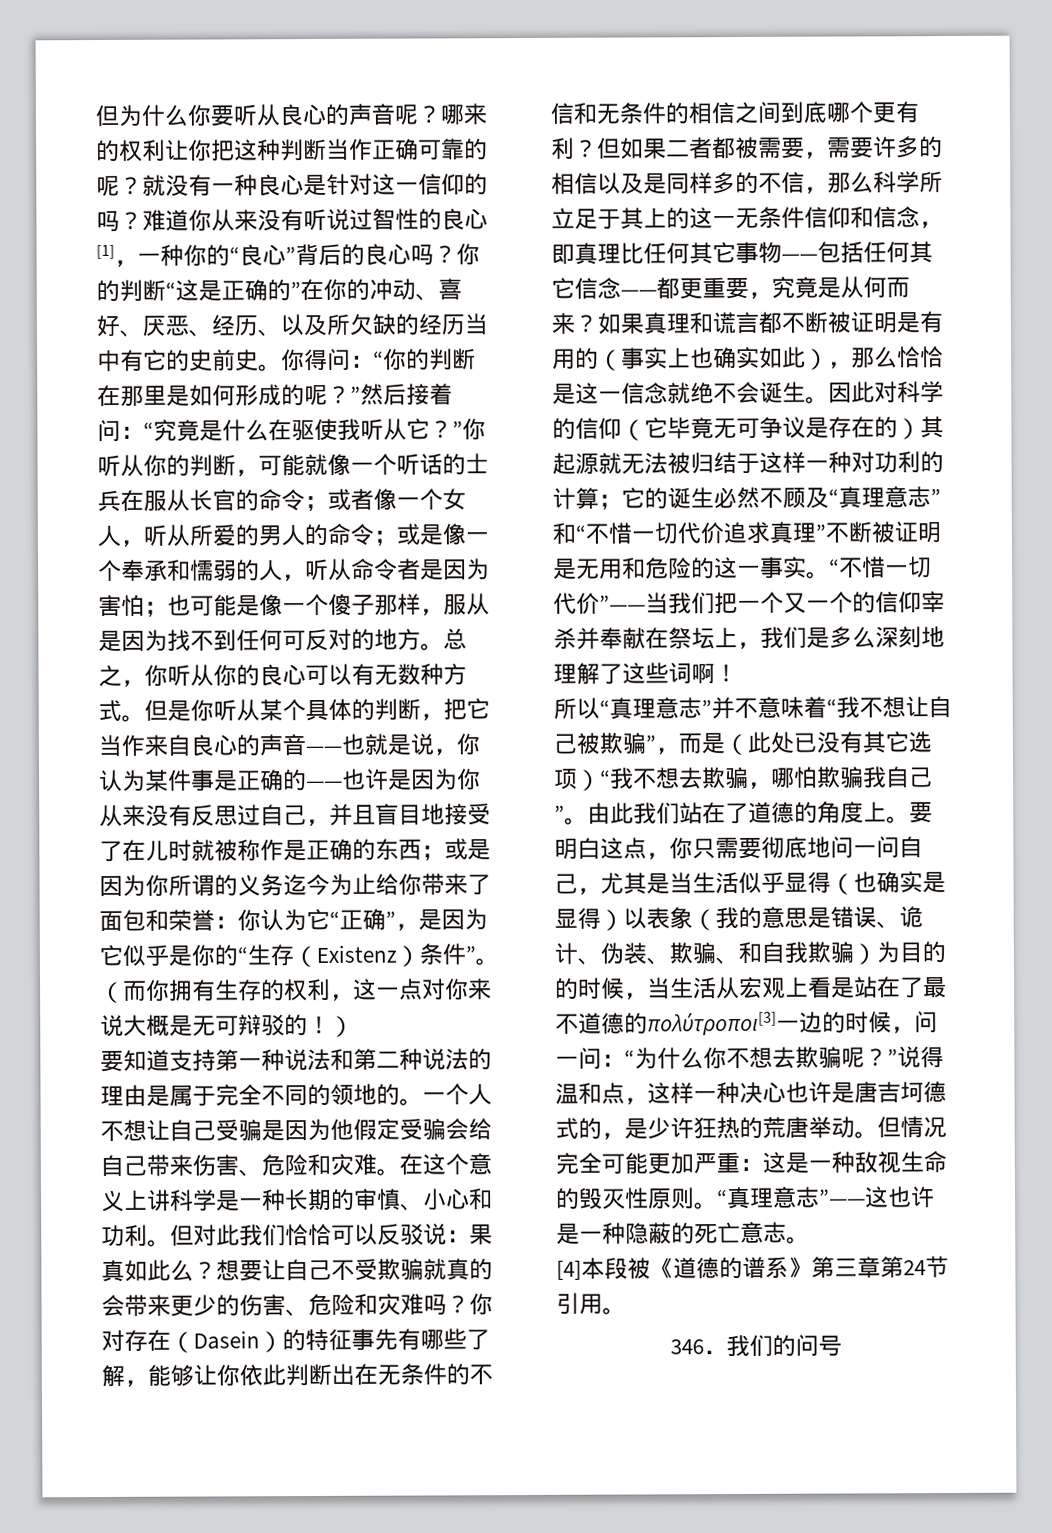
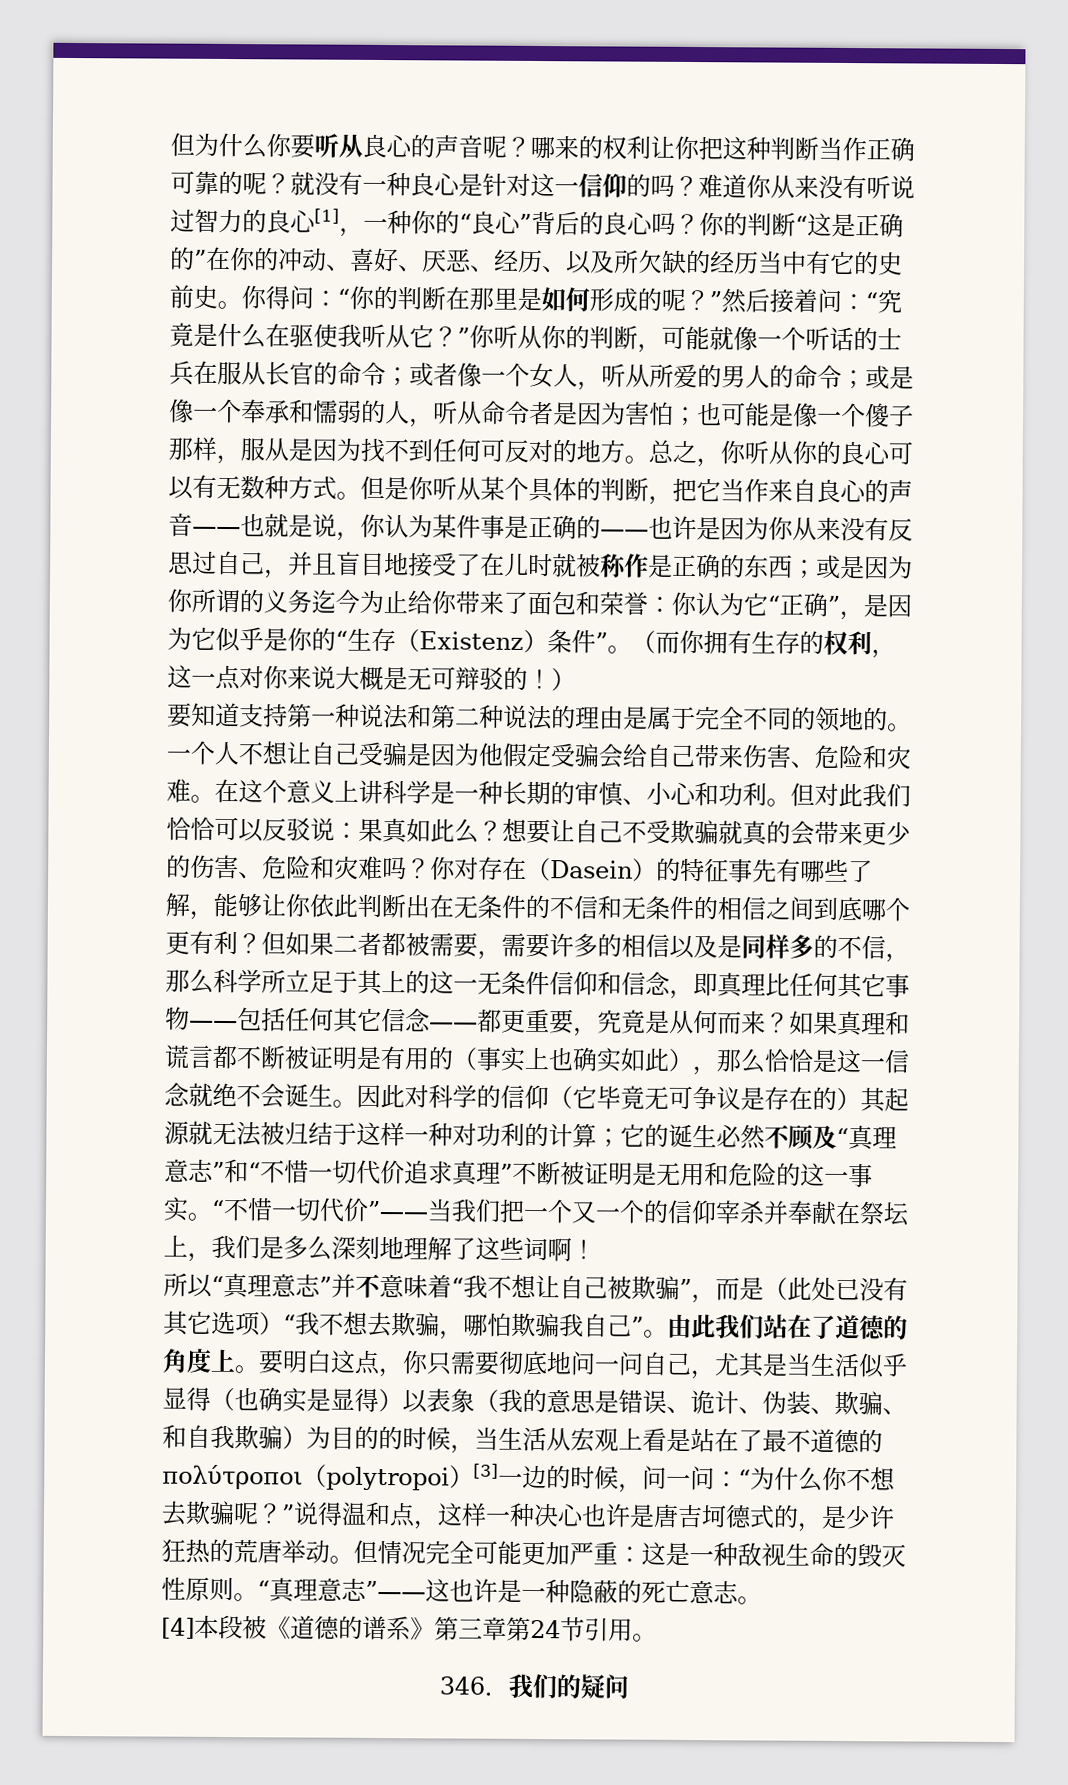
- 难道你从来没有听说过智性的良心[1]，一种你的“良心”背后的良心吗？
+ 难道你从来没有听说过智力的良心[1]，一种你的“良心”背后的良心吗？
- 要明白这点，你只需要彻底地问一问自己，尤其是当生活似乎显得（也确实是显得）以表象（我的意思是错误、诡计、伪装、欺骗、和自我欺骗）为目的的时候，当生活从宏观上看是站在了最不道德的πολύτροποι[3]一边的时候，问一问：
+ 要明白这点，你只需要彻底地问一问自己，尤其是当生活似乎显得（也确实是显得）以表象（我的意思是错误、诡计、伪装、欺骗、和自我欺骗）为目的的时候，当生活从宏观上看是站在了最不道德的πολύτροποι（polytropoi）[3]一边的时候，问一问：
- 346．我们的问号
+ 346．我们的疑问

